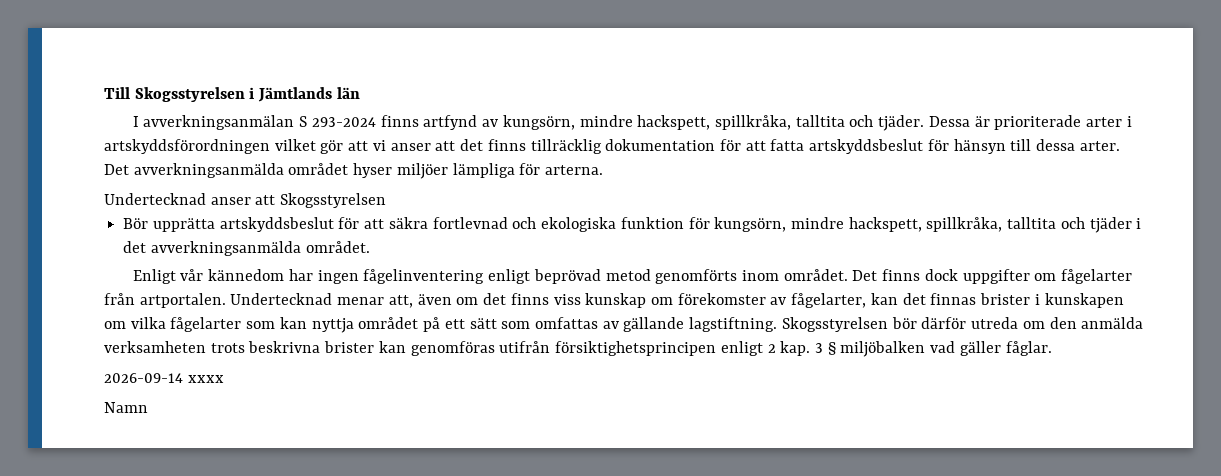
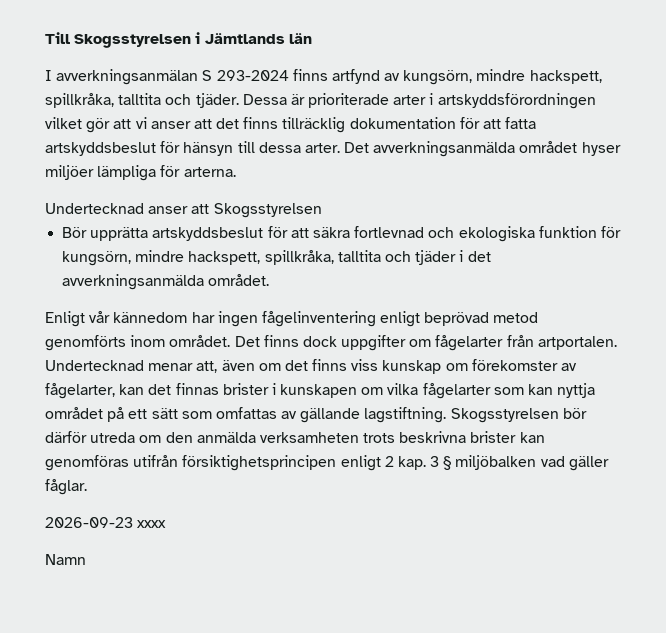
- 2026-09-14 xxxx
+ 2026-09-23 xxxx

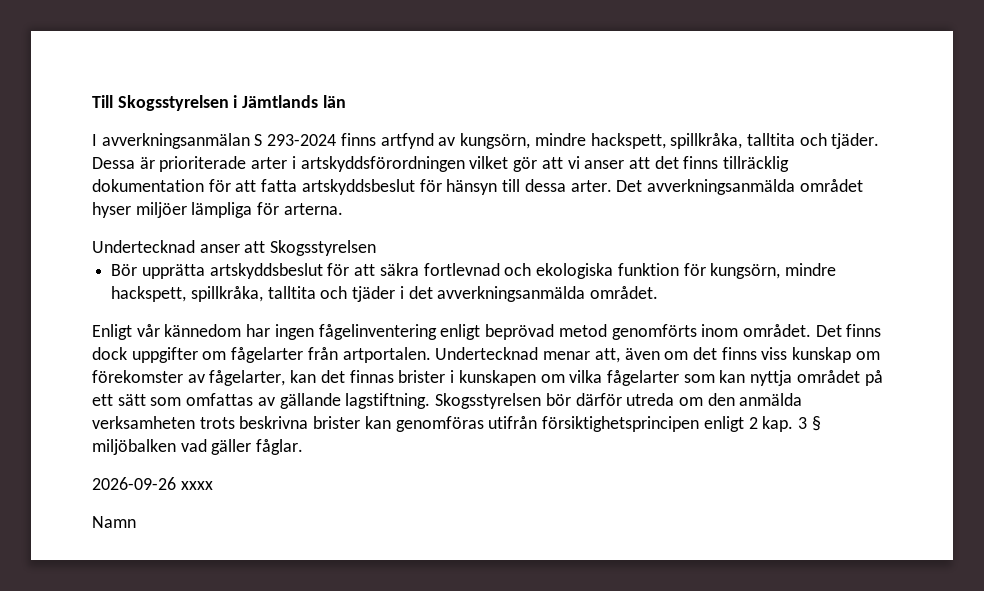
- 2026-09-23 xxxx
+ 2026-09-26 xxxx

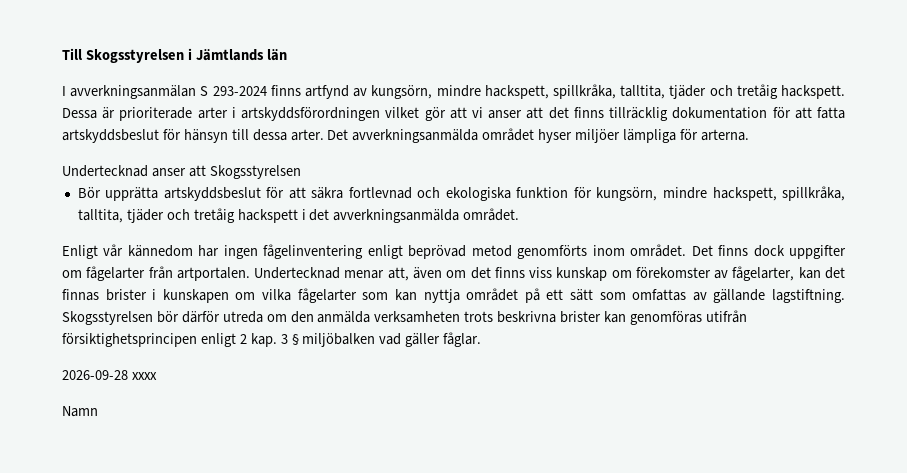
- I avverkningsanmälan S 293-2024 finns artfynd av kungsörn, mindre hackspett, spillkråka, talltita och tjäder.
+ I avverkningsanmälan S 293-2024 finns artfynd av kungsörn, mindre hackspett, spillkråka, talltita, tjäder och tretåig hackspett.
- Bör upprätta artskyddsbeslut för att säkra fortlevnad och ekologiska funktion för kungsörn, mindre hackspett, spillkråka, talltita och tjäder i det avverkningsanmälda området.
+ Bör upprätta artskyddsbeslut för att säkra fortlevnad och ekologiska funktion för kungsörn, mindre hackspett, spillkråka, talltita, tjäder och tretåig hackspett i det avverkningsanmälda området.
- 2026-09-26 xxxx
+ 2026-09-28 xxxx

